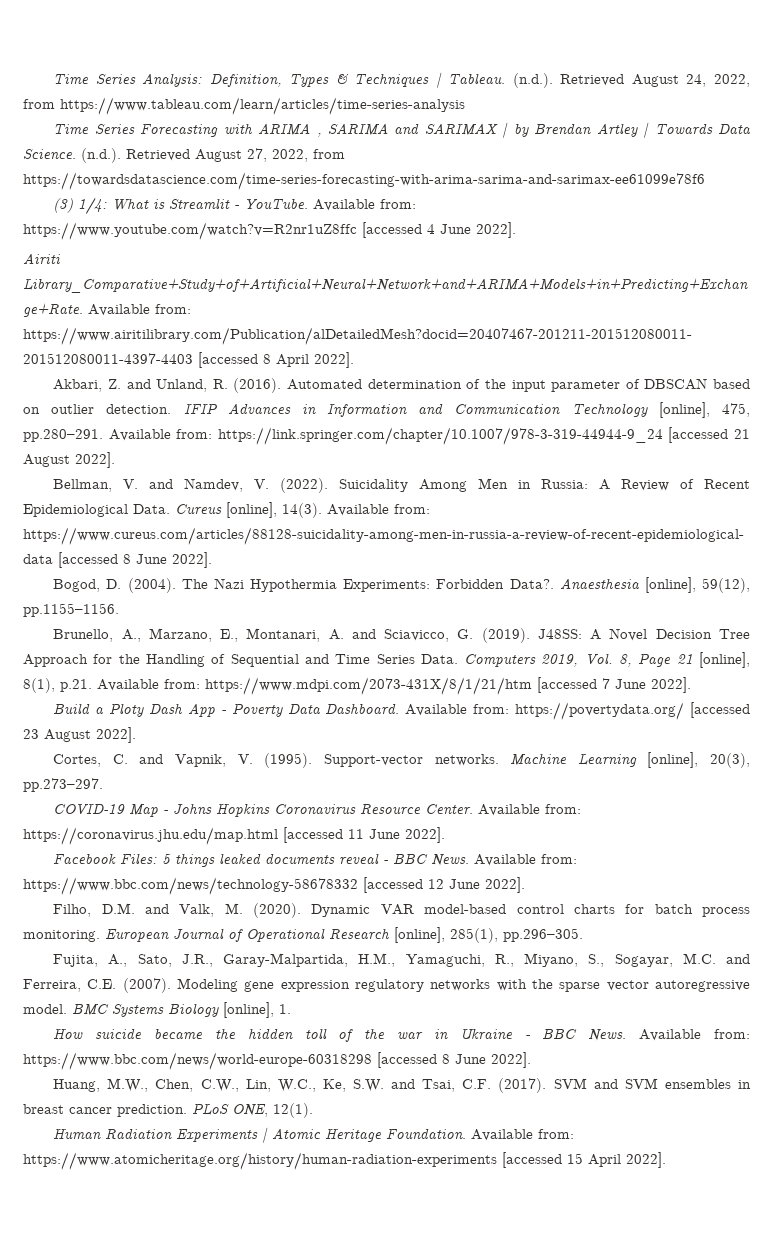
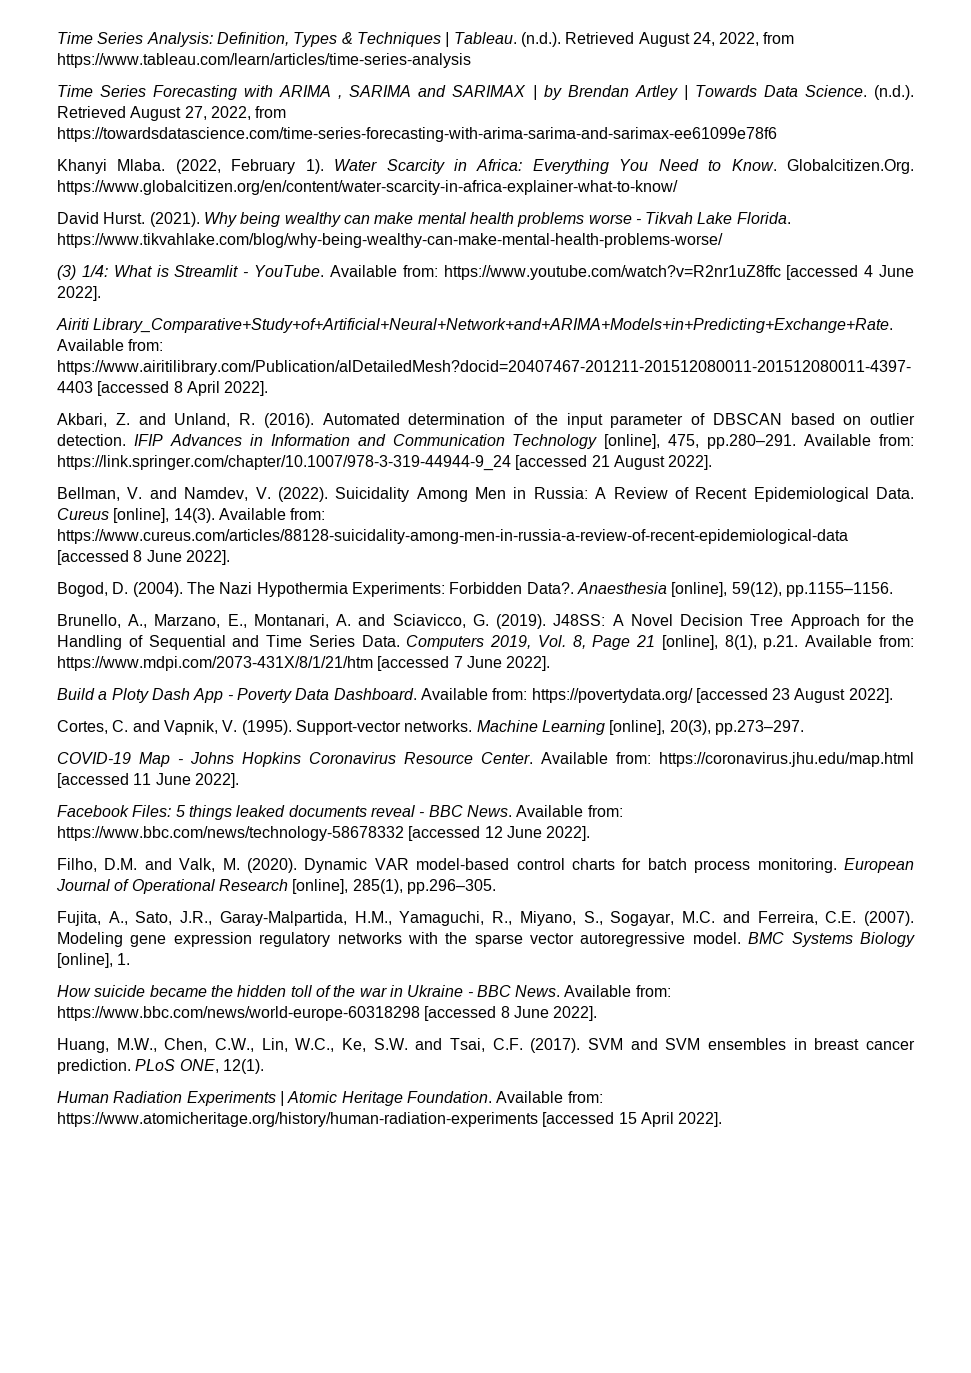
+ Khanyi Mlaba. (2022, February 1). Water Scarcity in Africa: Everything You Need to Know. Globalcitizen.Org. https://www.globalcitizen.org/en/content/water-scarcity-in-africa-explainer-what-to-know/
+ David Hurst. (2021). Why being wealthy can make mental health problems worse - Tikvah Lake Florida. https://www.tikvahlake.com/blog/why-being-wealthy-can-make-mental-health-problems-worse/

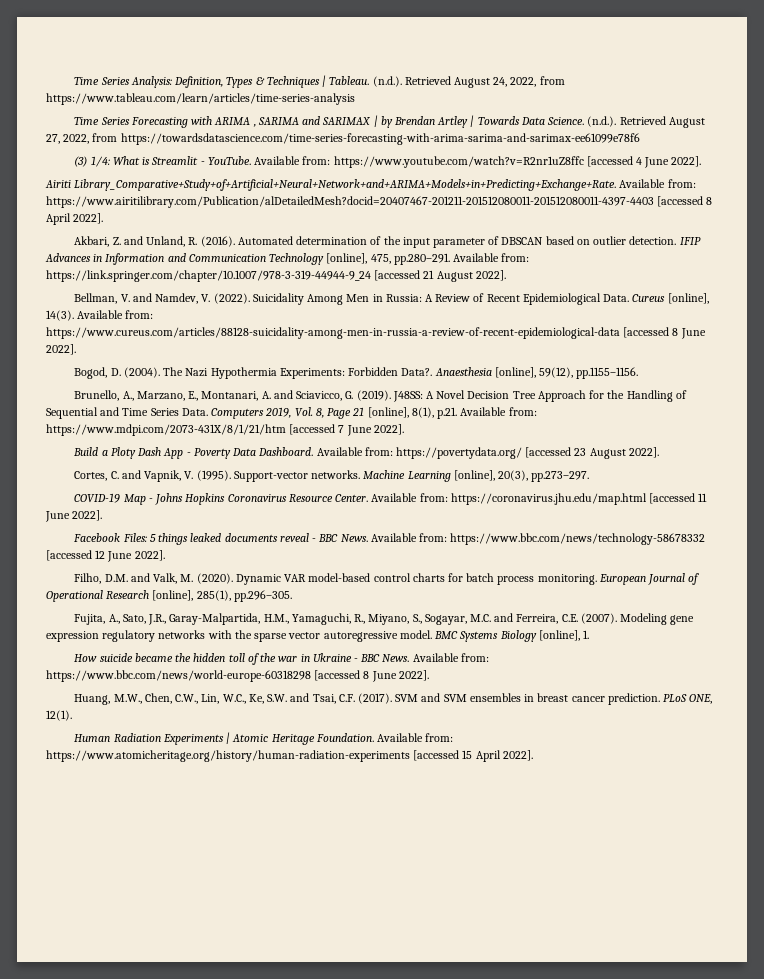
- Khanyi Mlaba. (2022, February 1). Water Scarcity in Africa: Everything You Need to Know. Globalcitizen.Org. https://www.globalcitizen.org/en/content/water-scarcity-in-africa-explainer-what-to-know/
- David Hurst. (2021). Why being wealthy can make mental health problems worse - Tikvah Lake Florida. https://www.tikvahlake.com/blog/why-being-wealthy-can-make-mental-health-problems-worse/

